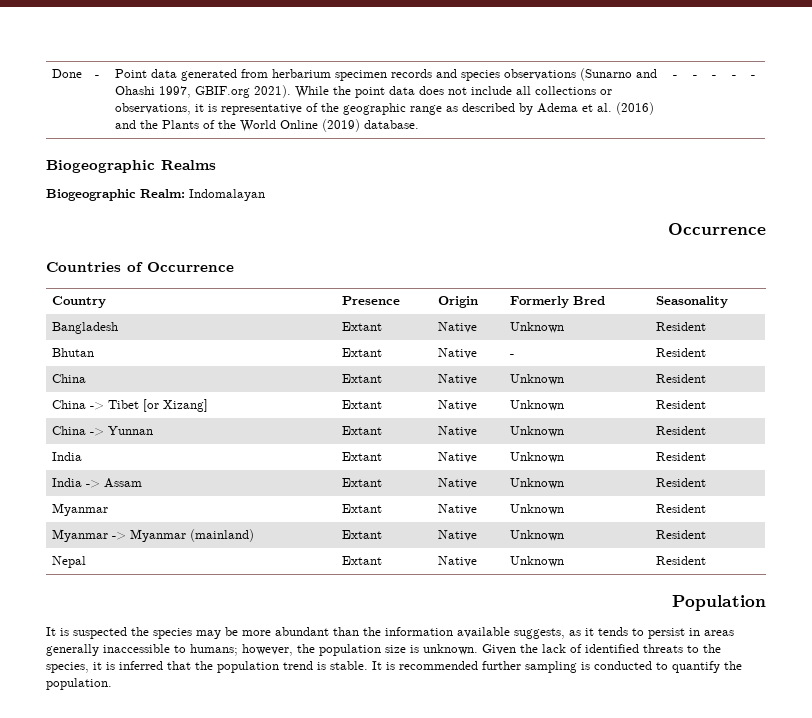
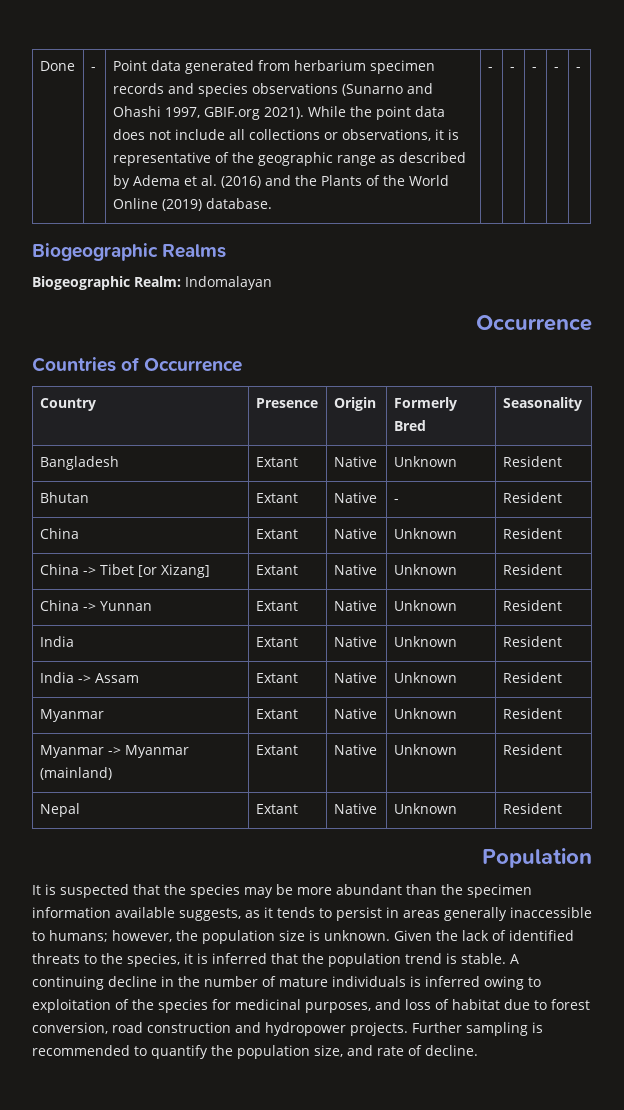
- It is suspected the species may be more abundant than the information available suggests, as it tends to persist in areas generally inaccessible to humans; however, the population size is unknown.
+ It is suspected that the species may be more abundant than the specimen information available suggests, as it tends to persist in areas generally inaccessible to humans; however, the population size is unknown.
- It is recommended further sampling is conducted to quantify the population.
+ A continuing decline in the number of mature individuals is inferred owing to exploitation of the species for medicinal purposes, and loss of habitat due to forest conversion, road construction and hydropower projects. Further sampling is recommended to quantify the population size, and rate of decline.

